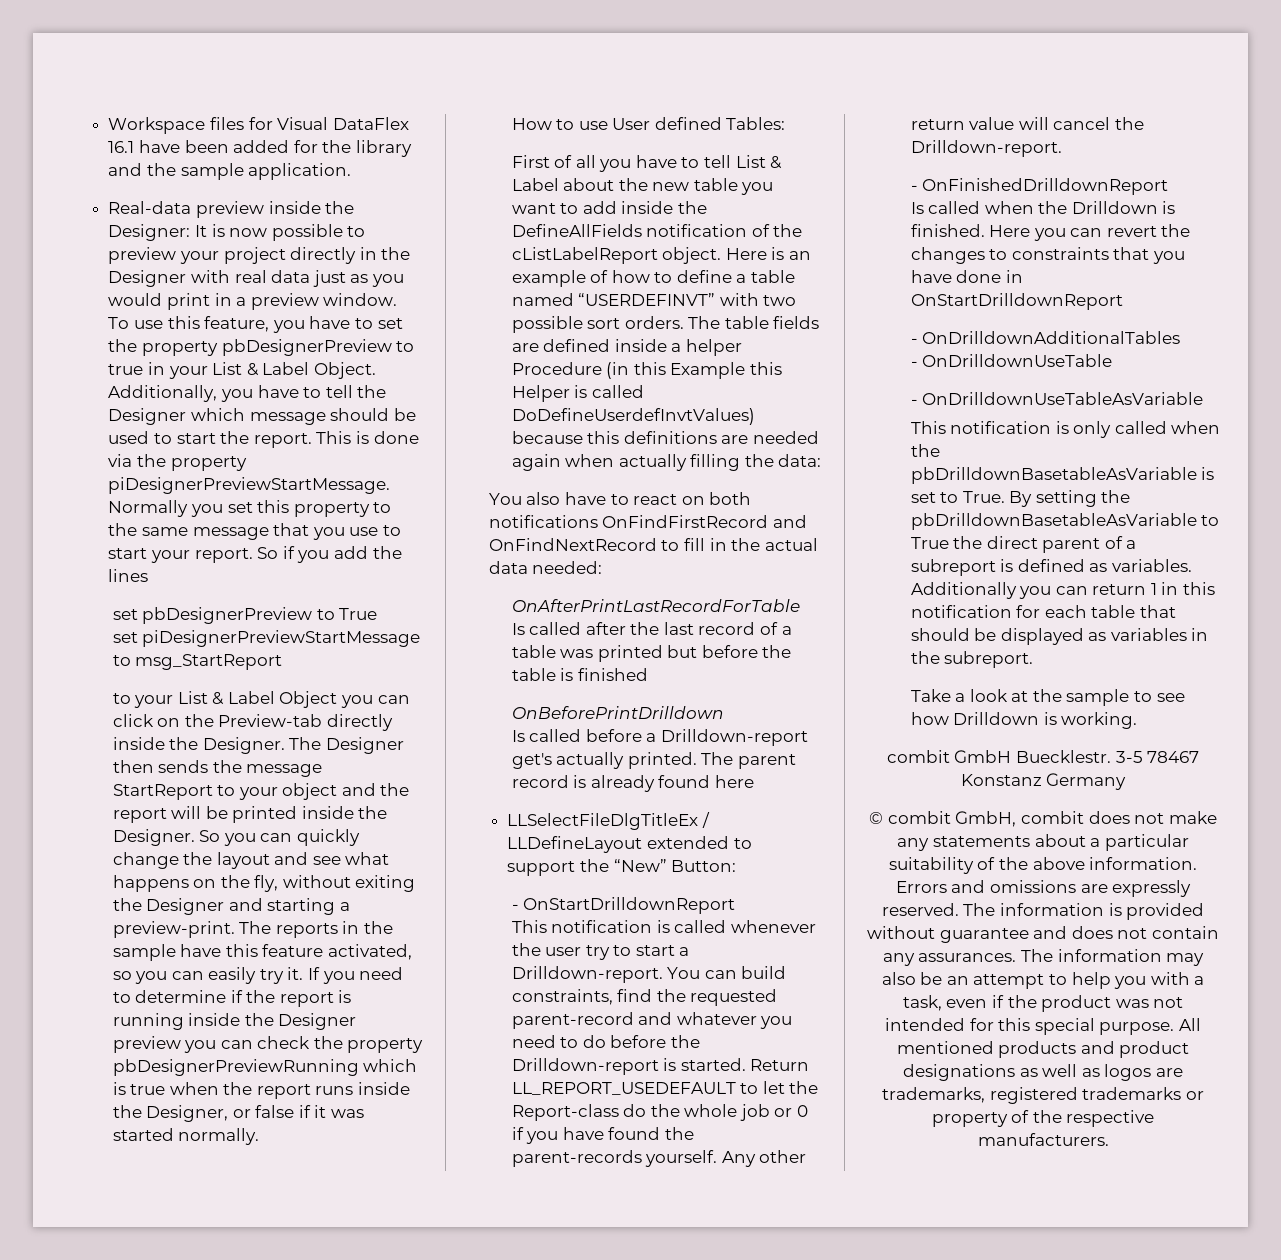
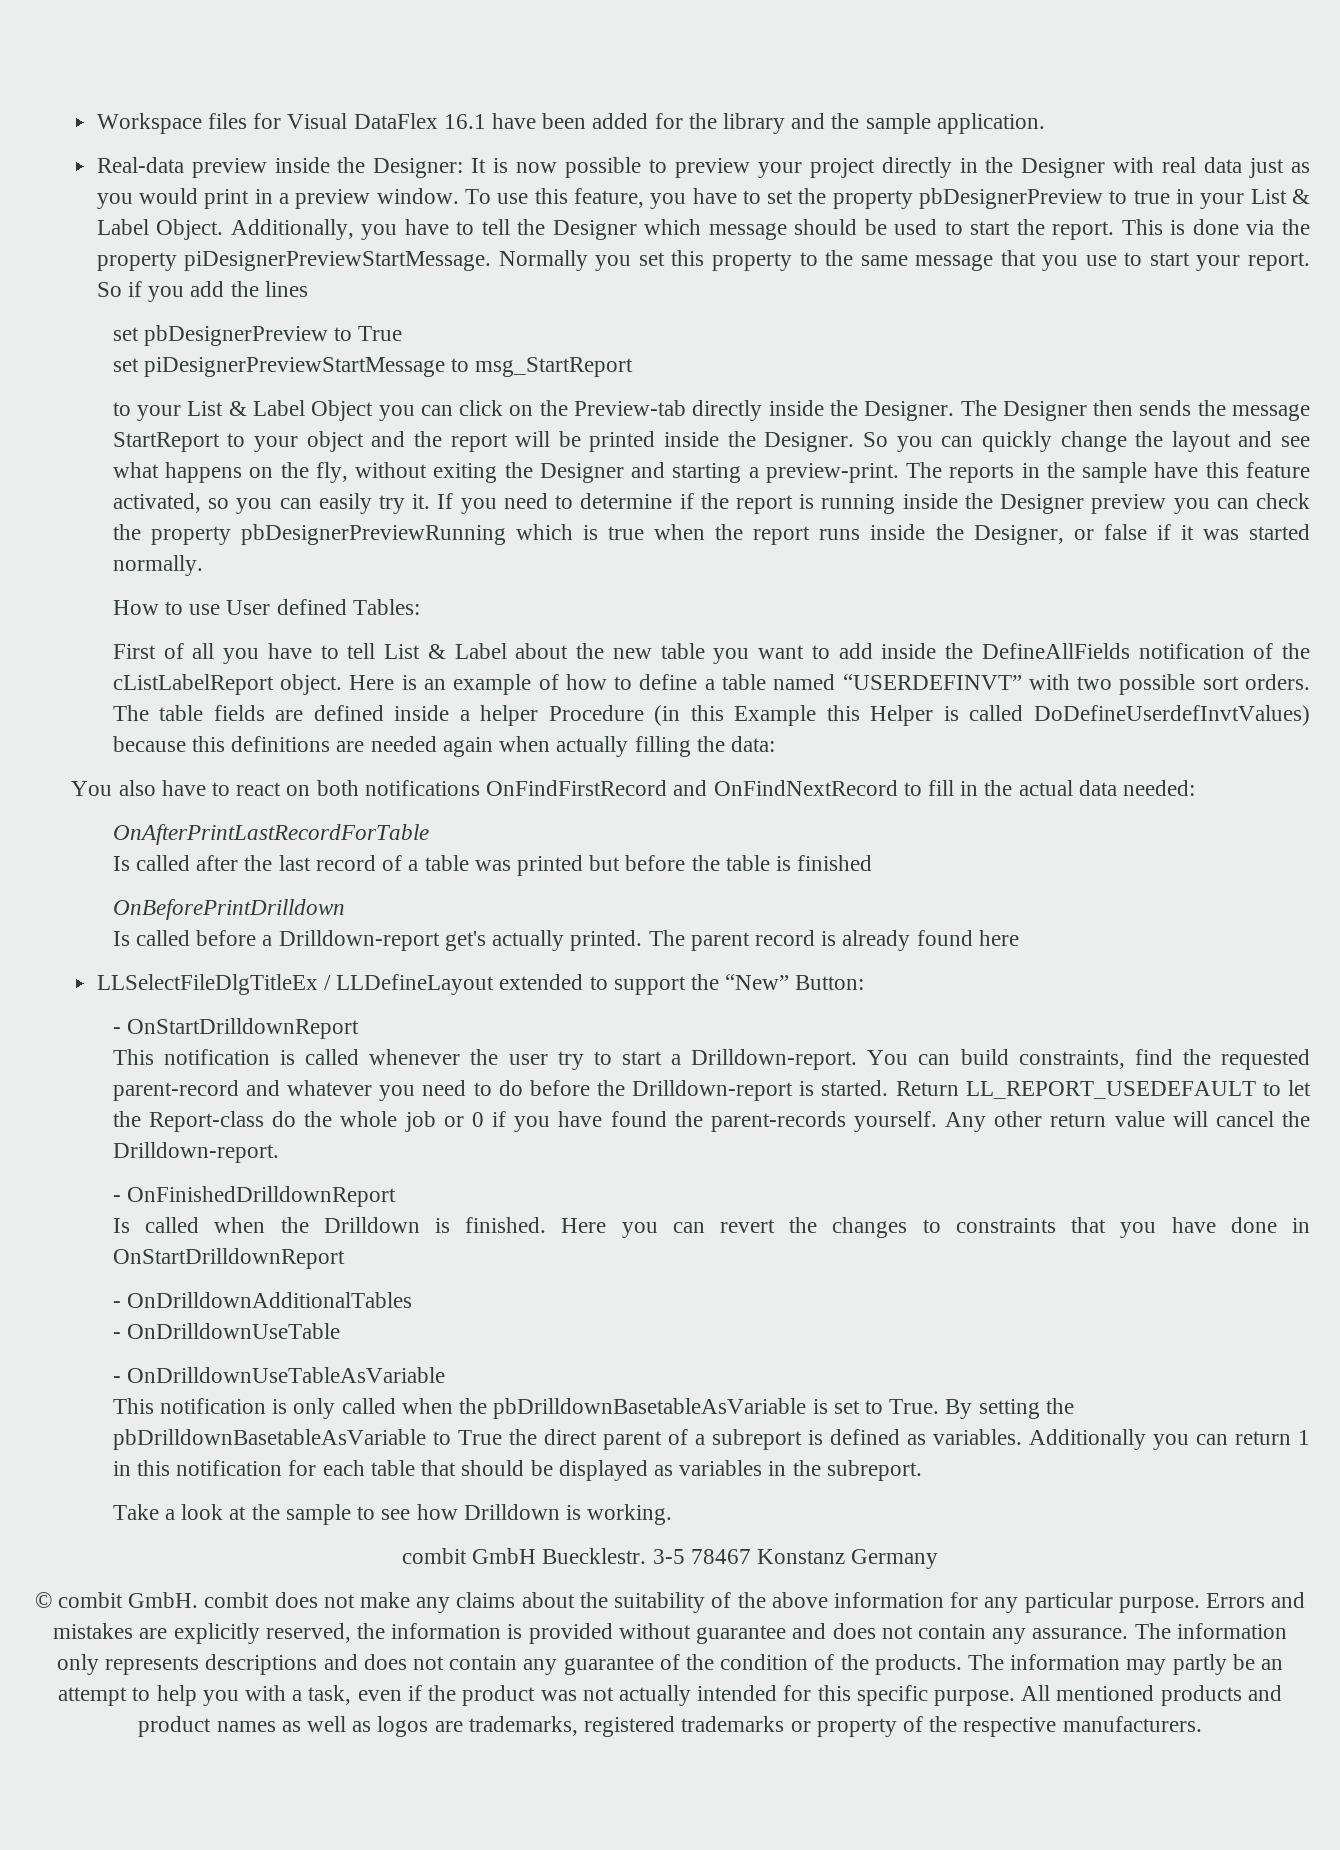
- © combit GmbH, combit does not make any statements about a particular suitability of the above information. Errors and omissions are expressly reserved. The information is provided without guarantee and does not contain any assurances.
+ © combit GmbH. combit does not make any claims about the suitability of the above information for any particular purpose. Errors and mistakes are explicitly reserved, the information is provided without guarantee and does not contain any assurance. The information only represents descriptions and does not contain any guarantee of the condition of the products.
- The information may also be an attempt to help you with a task, even if the product was not intended for this special purpose.
+ The information may partly be an attempt to help you with a task, even if the product was not actually intended for this specific purpose.
- All mentioned products and product designations as well as logos are trademarks, registered trademarks or property of the respective manufacturers.
+ All mentioned products and product names as well as logos are trademarks, registered trademarks or property of the respective manufacturers.

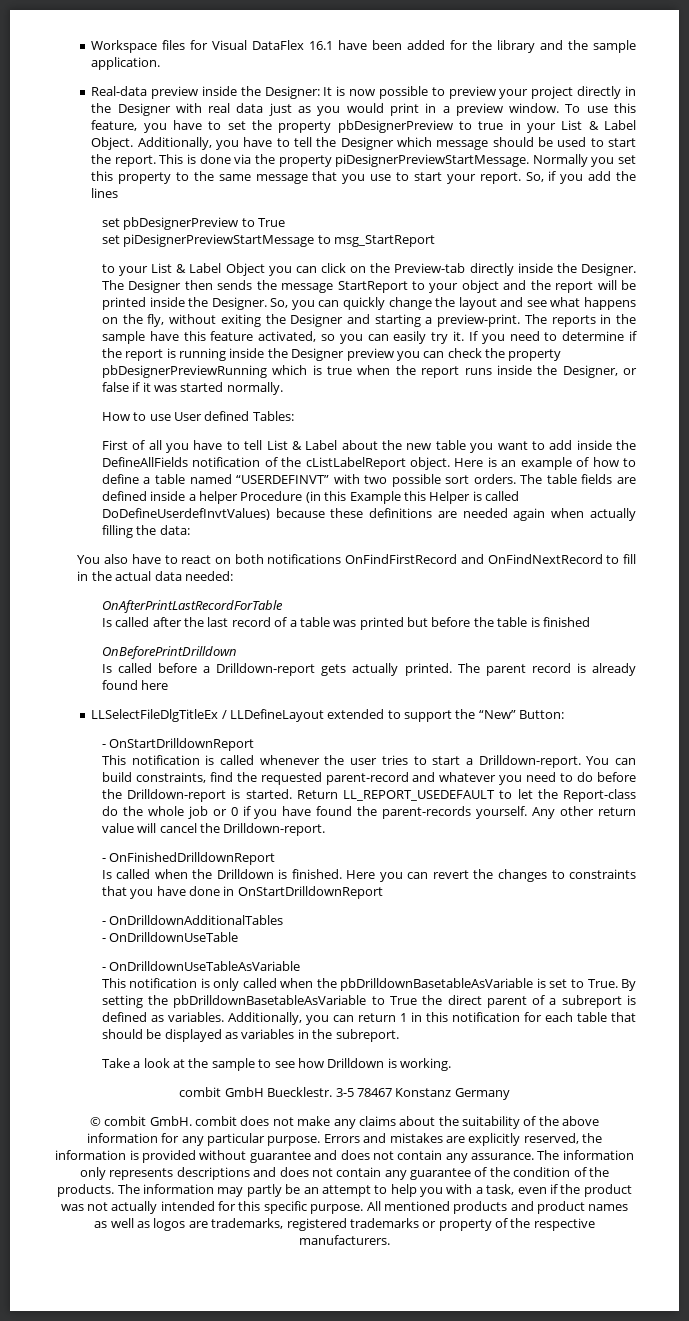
- So if you add the lines
+ So, if you add the lines
- So you can quickly change the layout and see what happens on the fly, without exiting the Designer and starting a preview-print.
+ So, you can quickly change the layout and see what happens on the fly, without exiting the Designer and starting a preview-print.
- The table fields are defined inside a helper Procedure (in this Example this Helper is called DoDefineUserdefInvtValues) because this definitions are needed again when actually filling the data:
+ The table fields are defined inside a helper Procedure (in this Example this Helper is called DoDefineUserdefInvtValues) because these definitions are needed again when actually filling the data:
- Is called before a Drilldown-report get's actually printed.
+ Is called before a Drilldown-report gets actually printed.
- This notification is called whenever the user try to start a Drilldown-report.
+ This notification is called whenever the user tries to start a Drilldown-report.
- Additionally you can return 1 in this notification for each table that should be displayed as variables in the subreport.
+ Additionally, you can return 1 in this notification for each table that should be displayed as variables in the subreport.

